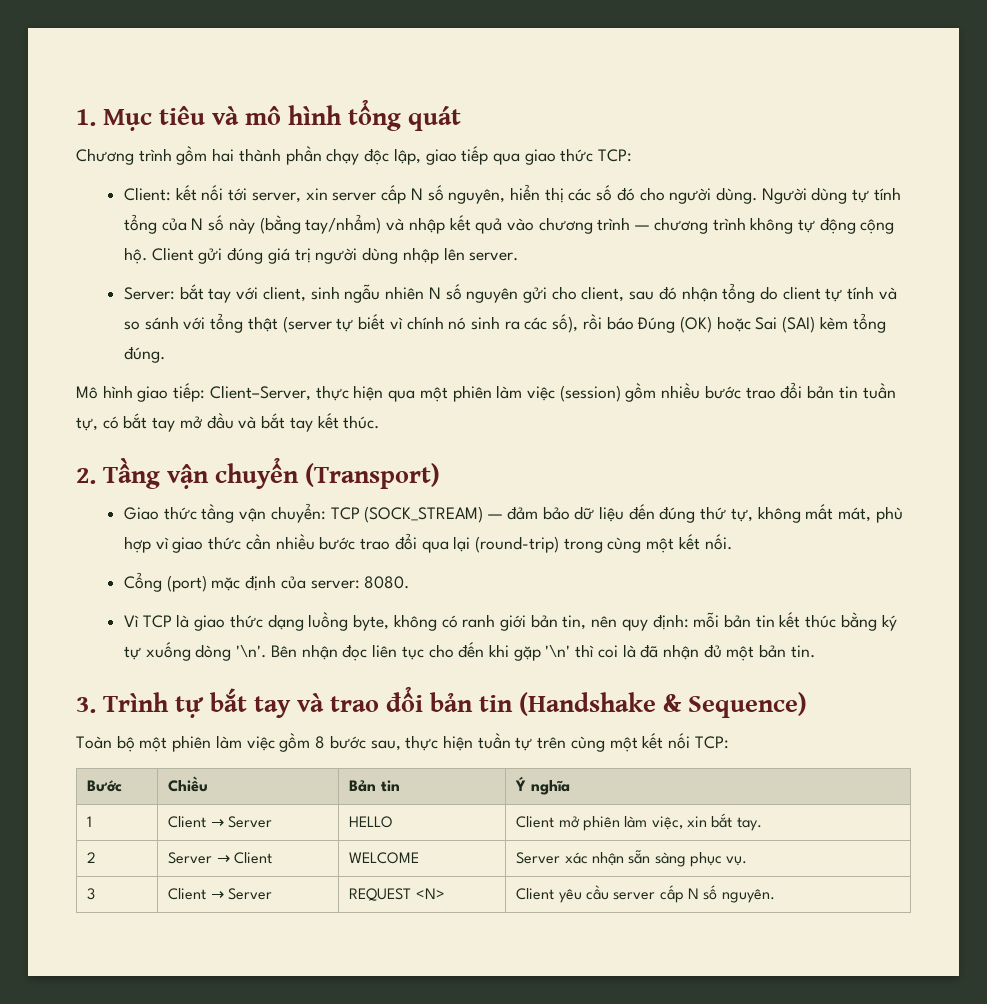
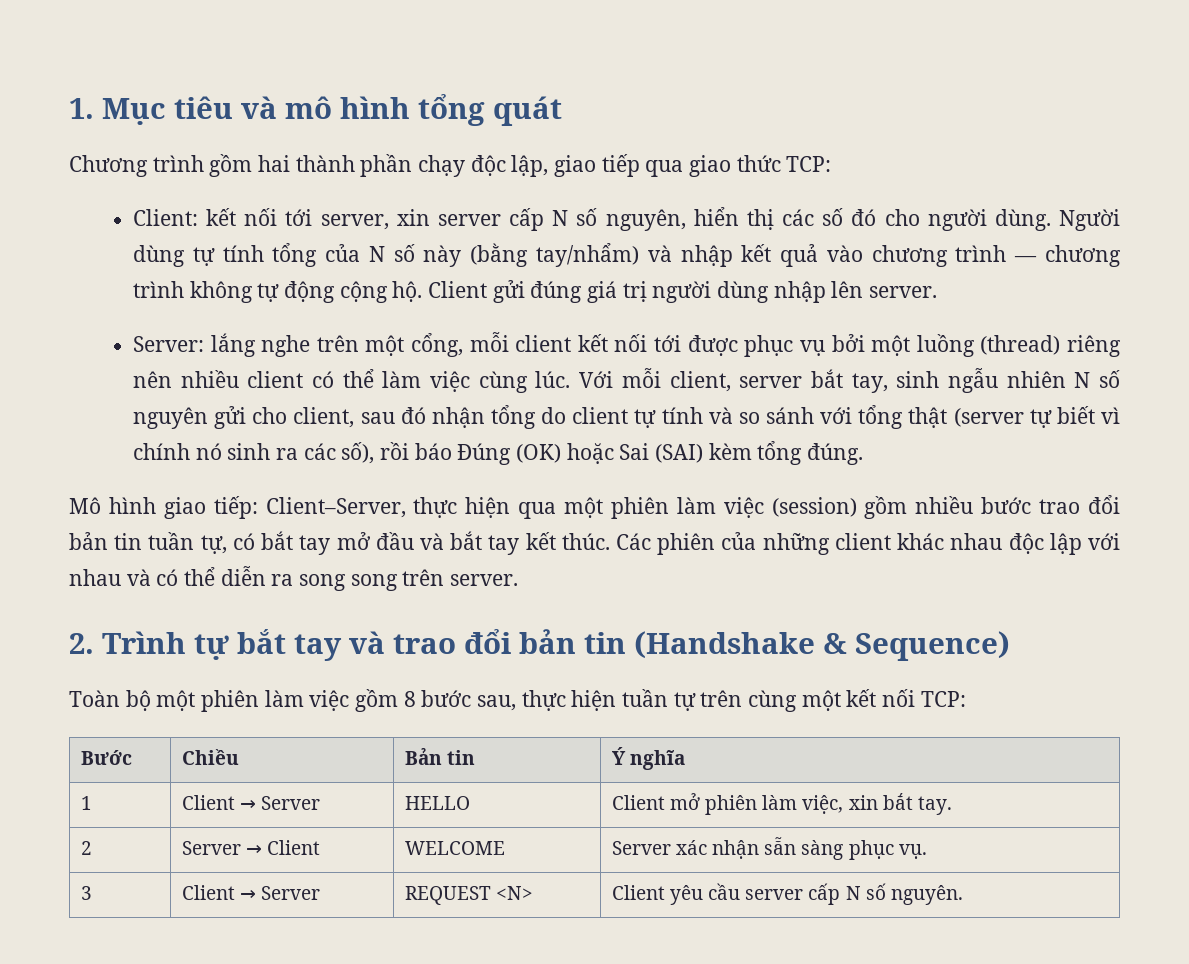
- Server: bắt tay với client, sinh ngẫu nhiên N số nguyên gửi cho client, sau đó nhận tổng do client tự tính và so sánh với tổng thật (server tự biết vì chính nó sinh ra các số), rồi báo Đúng (OK) hoặc Sai (SAI) kèm tổng đúng.
+ Server: lắng nghe trên một cổng, mỗi client kết nối tới được phục vụ bởi một luồng (thread) riêng nên nhiều client có thể làm việc cùng lúc. Với mỗi client, server bắt tay, sinh ngẫu nhiên N số nguyên gửi cho client, sau đó nhận tổng do client tự tính và so sánh với tổng thật (server tự biết vì chính nó sinh ra các số), rồi báo Đúng (OK) hoặc Sai (SAI) kèm tổng đúng.
- Mô hình giao tiếp: Client–Server, thực hiện qua một phiên làm việc (session) gồm nhiều bước trao đổi bản tin tuần tự, có bắt tay mở đầu và bắt tay kết thúc.
- 2. Tầng vận chuyển (Transport)
- Giao thức tầng vận chuyển: TCP (SOCK_STREAM) — đảm bảo dữ liệu đến đúng thứ tự, không mất mát, phù hợp vì giao thức cần nhiều bước trao đổi qua lại (round-trip) trong cùng một kết nối.
- Cổng (port) mặc định của server: 8080.
- Vì TCP là giao thức dạng luồng byte, không có ranh giới bản tin, nên quy định: mỗi bản tin kết thúc bằng ký tự xuống dòng '\n'. Bên nhận đọc liên tục cho đến khi gặp '\n' thì coi là đã nhận đủ một bản tin.
- 3. Trình tự bắt tay và trao đổi bản tin (Handshake & Sequence)
+ Mô hình giao tiếp: Client–Server, thực hiện qua một phiên làm việc (session) gồm nhiều bước trao đổi bản tin tuần tự, có bắt tay mở đầu và bắt tay kết thúc. Các phiên của những client khác nhau độc lập với nhau và có thể diễn ra song song trên server.
+ 2. Trình tự bắt tay và trao đổi bản tin (Handshake & Sequence)

